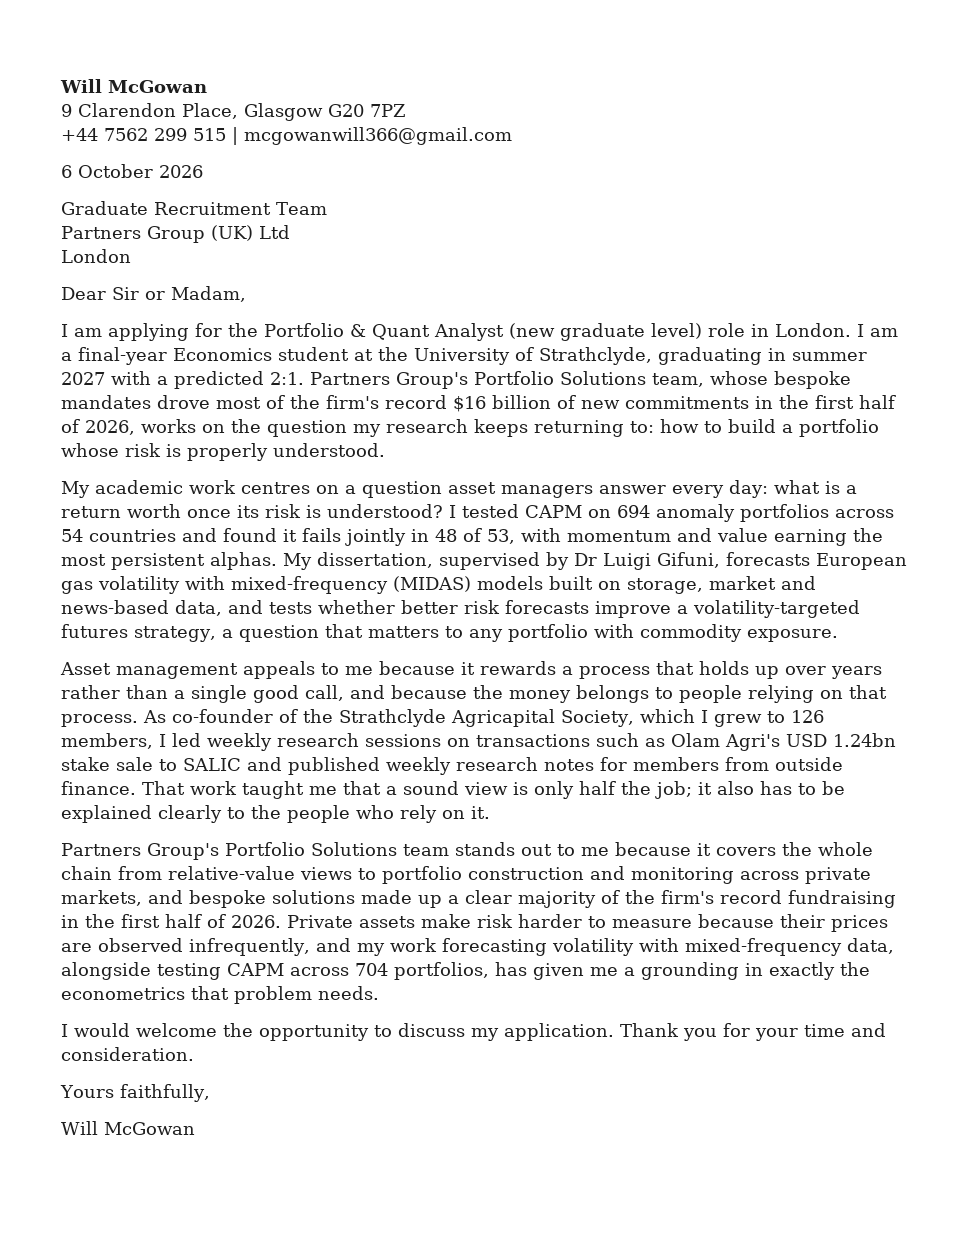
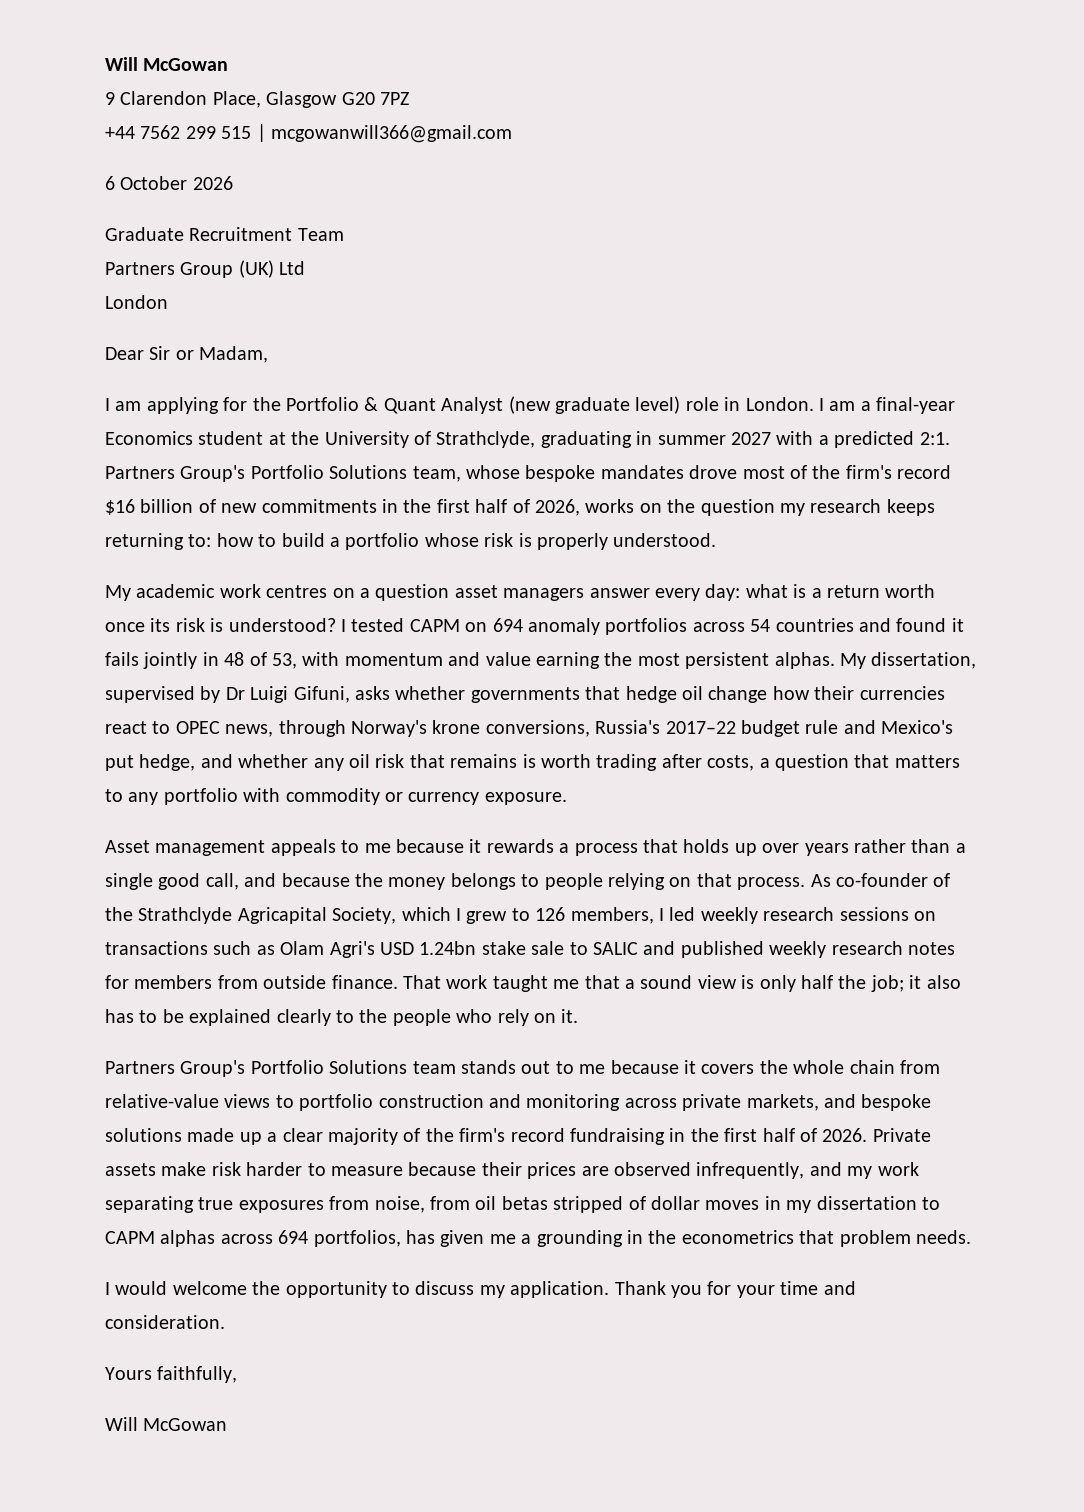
- My dissertation, supervised by Dr Luigi Gifuni, forecasts European gas volatility with mixed-frequency (MIDAS) models built on storage, market and news-based data, and tests whether better risk forecasts improve a volatility-targeted futures strategy, a question that matters to any portfolio with commodity exposure.
+ My dissertation, supervised by Dr Luigi Gifuni, asks whether governments that hedge oil change how their currencies react to OPEC news, through Norway's krone conversions, Russia's 2017–22 budget rule and Mexico's put hedge, and whether any oil risk that remains is worth trading after costs, a question that matters to any portfolio with commodity or currency exposure.
- Private assets make risk harder to measure because their prices are observed infrequently, and my work forecasting volatility with mixed-frequency data, alongside testing CAPM across 704 portfolios, has given me a grounding in exactly the econometrics that problem needs.
+ Private assets make risk harder to measure because their prices are observed infrequently, and my work separating true exposures from noise, from oil betas stripped of dollar moves in my dissertation to CAPM alphas across 694 portfolios, has given me a grounding in the econometrics that problem needs.

